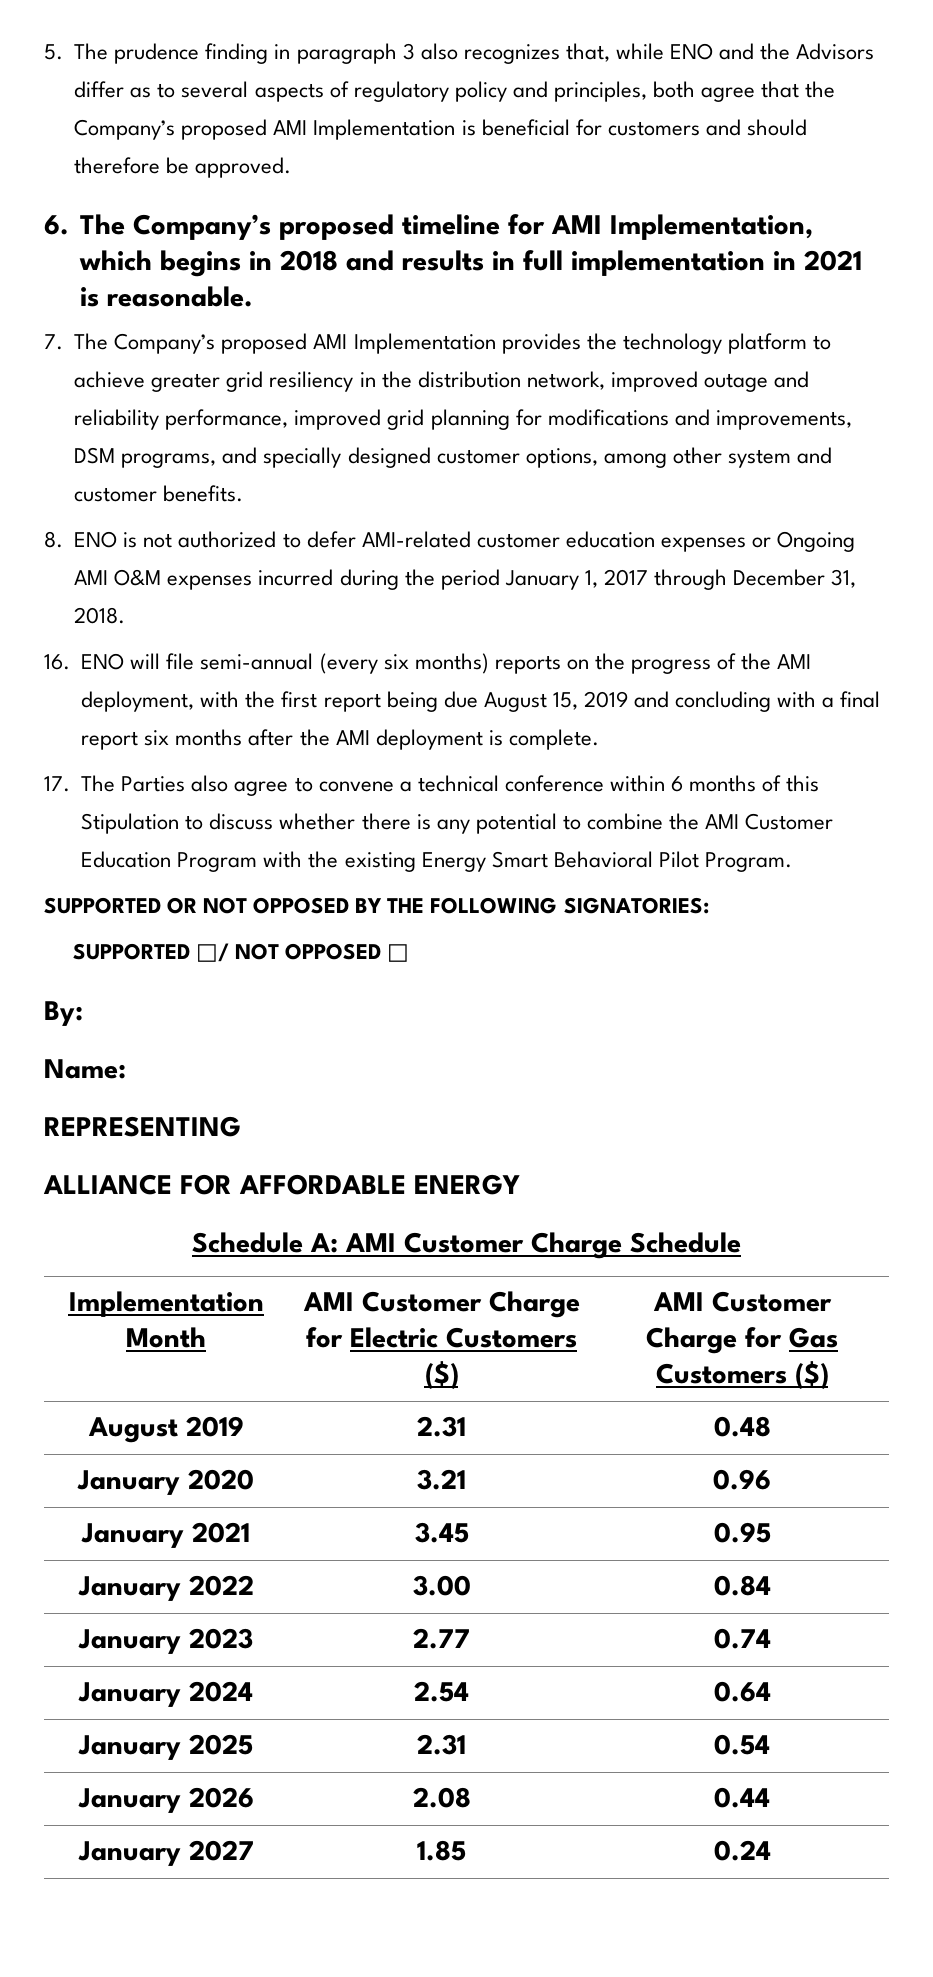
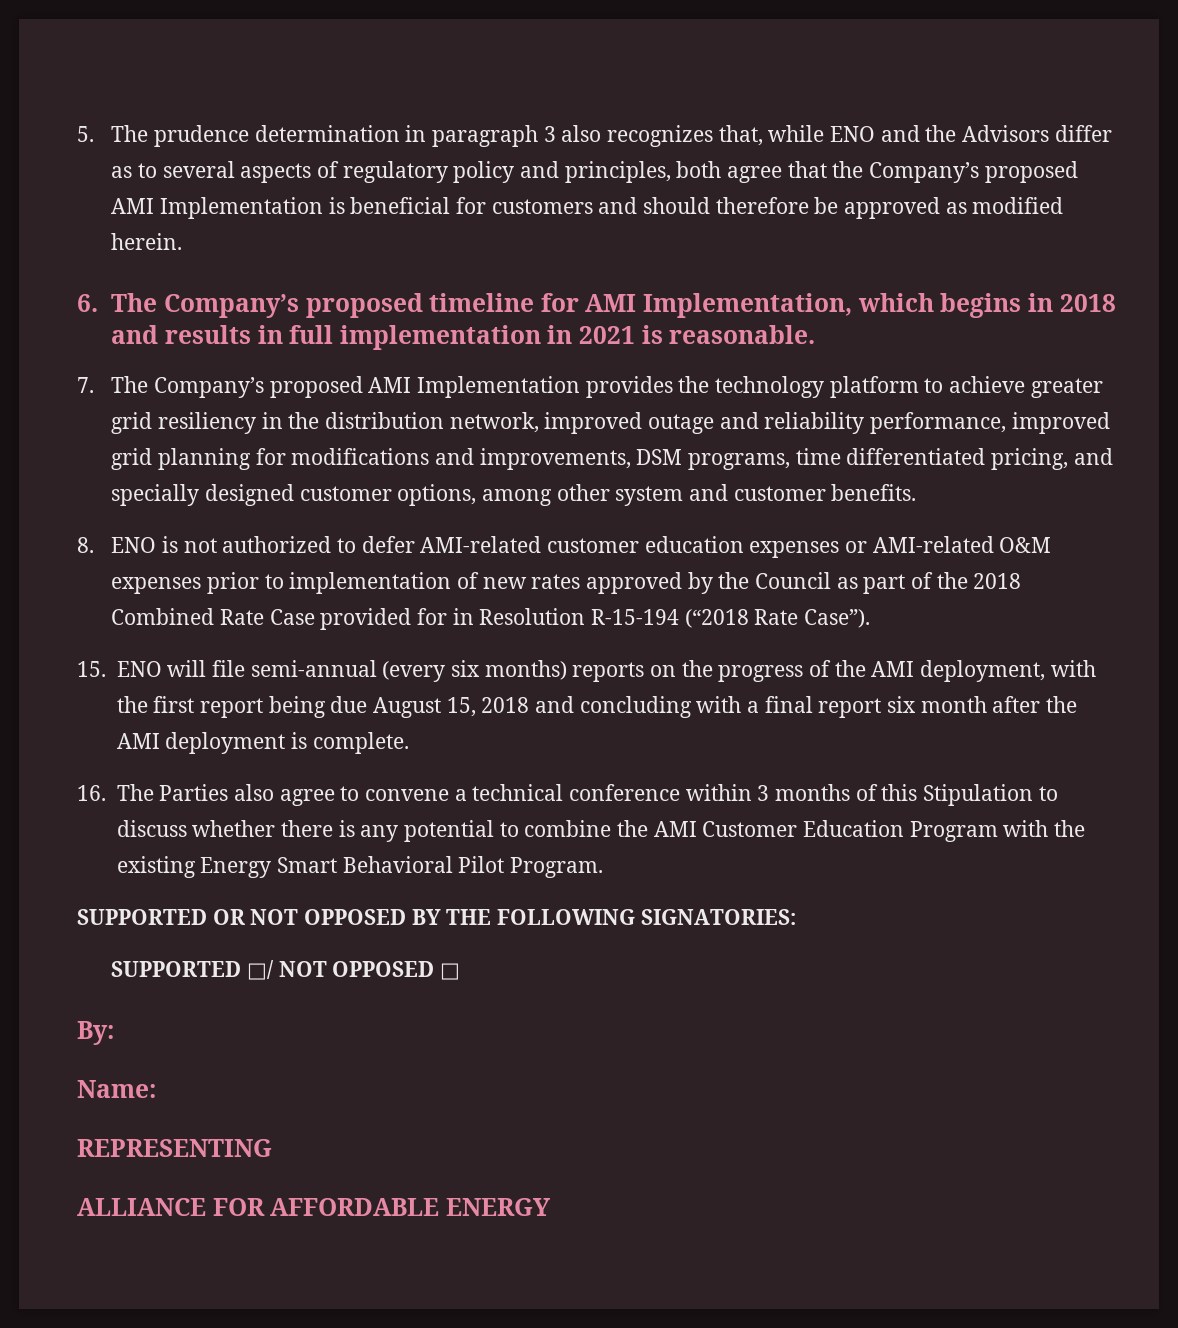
- 5. The prudence finding in paragraph 3 also recognizes that, while ENO and the Advisors differ as to several aspects of regulatory policy and principles, both agree that the Company’s proposed AMI Implementation is beneficial for customers and should therefore be approved.
+ 5. The prudence determination in paragraph 3 also recognizes that, while ENO and the Advisors differ as to several aspects of regulatory policy and principles, both agree that the Company’s proposed AMI Implementation is beneficial for customers and should therefore be approved as modified herein.
- 7. The Company’s proposed AMI Implementation provides the technology platform to achieve greater grid resiliency in the distribution network, improved outage and reliability performance, improved grid planning for modifications and improvements, DSM programs, and specially designed customer options, among other system and customer benefits.
+ 7. The Company’s proposed AMI Implementation provides the technology platform to achieve greater grid resiliency in the distribution network, improved outage and reliability performance, improved grid planning for modifications and improvements, DSM programs, time differentiated pricing, and specially designed customer options, among other system and customer benefits.
- 8. ENO is not authorized to defer AMI-related customer education expenses or Ongoing AMI O&M expenses incurred during the period January 1, 2017 through December 31, 2018.
- 16. ENO will file semi-annual (every six months) reports on the progress of the AMI deployment, with the first report being due August 15, 2019 and concluding with a final report six months after the AMI deployment is complete.
+ 8. ENO is not authorized to defer AMI-related customer education expenses or AMI-related O&M expenses prior to implementation of new rates approved by the Council as part of the 2018 Combined Rate Case provided for in Resolution R-15-194 (“2018 Rate Case”).
+ 15. ENO will file semi-annual (every six months) reports on the progress of the AMI deployment, with the first report being due August 15, 2018 and concluding with a final report six month after the AMI deployment is complete.
- 17. The Parties also agree to convene a technical conference within 6 months of this Stipulation to discuss whether there is any potential to combine the AMI Customer Education Program with the existing Energy Smart Behavioral Pilot Program.
+ 16. The Parties also agree to convene a technical conference within 3 months of this Stipulation to discuss whether there is any potential to combine the AMI Customer Education Program with the existing Energy Smart Behavioral Pilot Program.
- Schedule A: AMI Customer Charge Schedule
- Implementation Month | AMI Customer Charge for Electric Customers ($) | AMI Customer Charge for Gas Customers ($)
- August 2019 | 2.31 | 0.48
- January 2020 | 3.21 | 0.96
- January 2021 | 3.45 | 0.95
- January 2022 | 3.00 | 0.84
- January 2023 | 2.77 | 0.74
- January 2024 | 2.54 | 0.64
- January 2025 | 2.31 | 0.54
- January 2026 | 2.08 | 0.44
- January 2027 | 1.85 | 0.24

